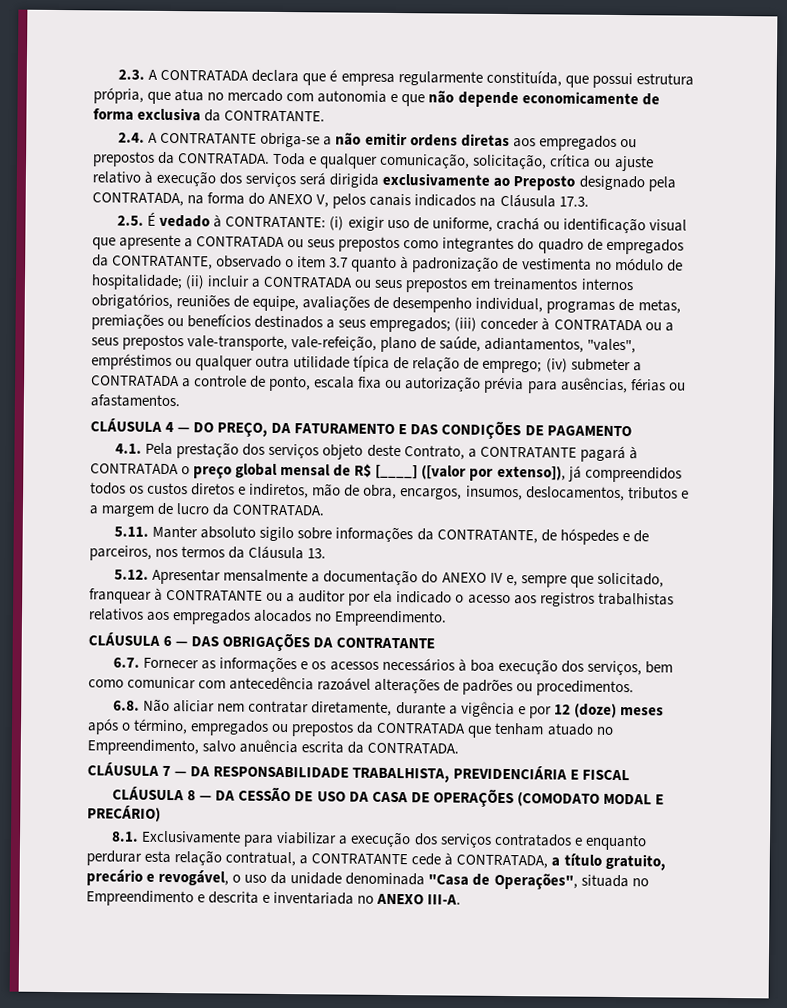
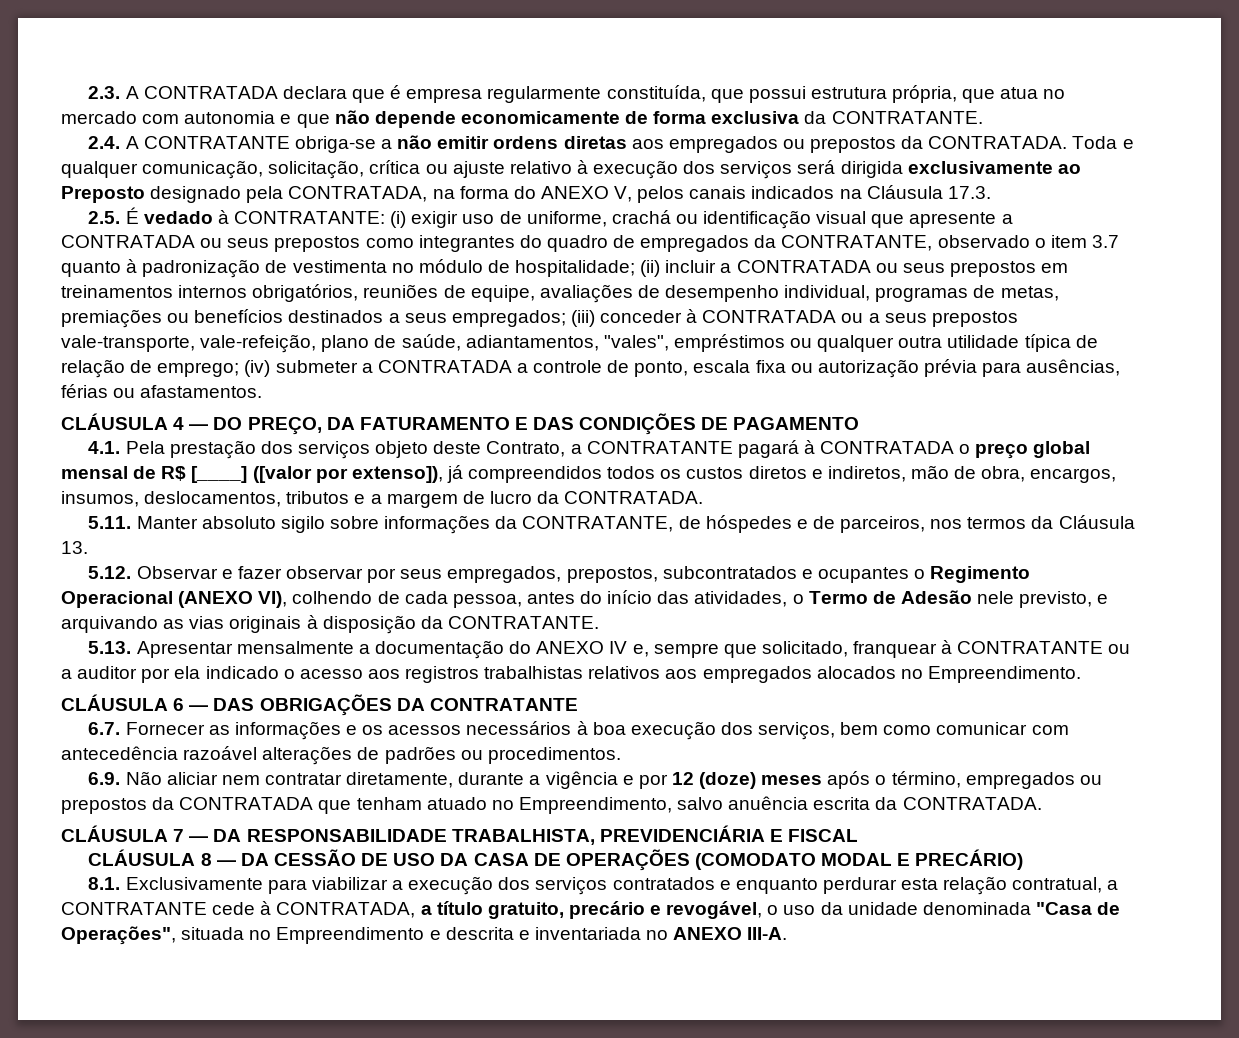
- 5.12. Apresentar mensalmente a documentação do ANEXO IV e, sempre que solicitado, franquear à CONTRATANTE ou a auditor por ela indicado o acesso aos registros trabalhistas relativos aos empregados alocados no Empreendimento.
+ 5.12. Observar e fazer observar por seus empregados, prepostos, subcontratados e ocupantes o Regimento Operacional (ANEXO VI), colhendo de cada pessoa, antes do início das atividades, o Termo de Adesão nele previsto, e arquivando as vias originais à disposição da CONTRATANTE.
+ 5.13. Apresentar mensalmente a documentação do ANEXO IV e, sempre que solicitado, franquear à CONTRATANTE ou a auditor por ela indicado o acesso aos registros trabalhistas relativos aos empregados alocados no Empreendimento.
- 6.8. Não aliciar nem contratar diretamente, durante a vigência e por 12 (doze) meses após o término, empregados ou prepostos da CONTRATADA que tenham atuado no Empreendimento, salvo anuência escrita da CONTRATADA.
+ 6.9. Não aliciar nem contratar diretamente, durante a vigência e por 12 (doze) meses após o término, empregados ou prepostos da CONTRATADA que tenham atuado no Empreendimento, salvo anuência escrita da CONTRATADA.

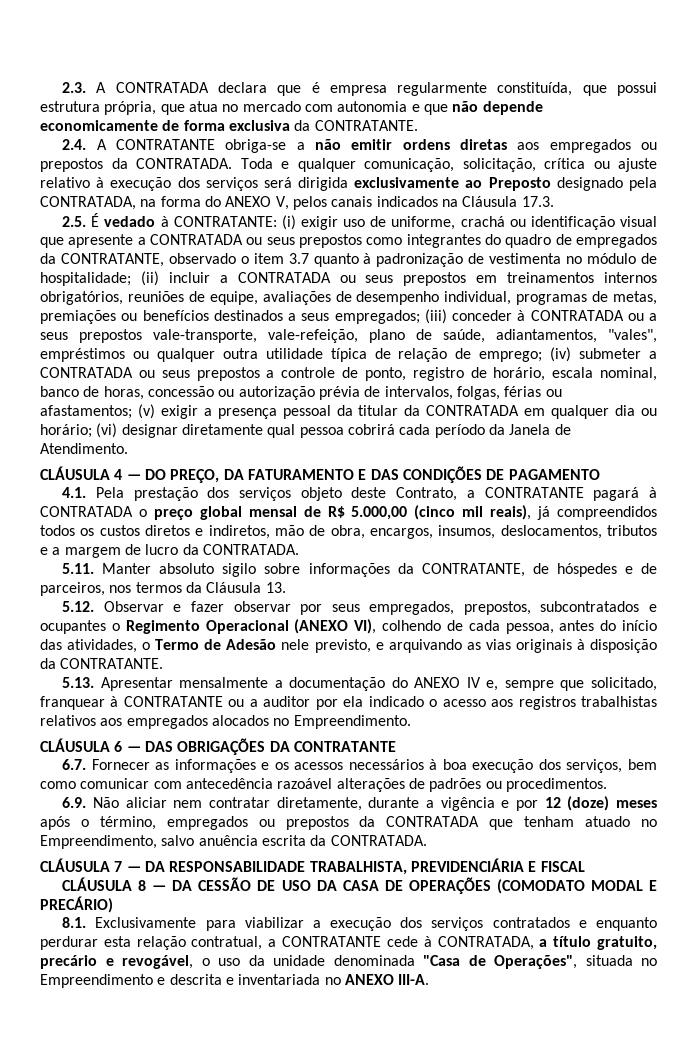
- (iv) submeter a CONTRATADA a controle de ponto, escala fixa ou autorização prévia para ausências, férias ou afastamentos.
+ (iv) submeter a CONTRATADA ou seus prepostos a controle de ponto, registro de horário, escala nominal, banco de horas, concessão ou autorização prévia de intervalos, folgas, férias ou afastamentos; (v) exigir a presença pessoal da titular da CONTRATADA em qualquer dia ou horário; (vi) designar diretamente qual pessoa cobrirá cada período da Janela de Atendimento.
- 4.1. Pela prestação dos serviços objeto deste Contrato, a CONTRATANTE pagará à CONTRATADA o preço global mensal de R$ [____] ([valor por extenso]), já compreendidos todos os custos diretos e indiretos, mão de obra, encargos, insumos, deslocamentos, tributos e a margem de lucro da CONTRATADA.
+ 4.1. Pela prestação dos serviços objeto deste Contrato, a CONTRATANTE pagará à CONTRATADA o preço global mensal de R$ 5.000,00 (cinco mil reais), já compreendidos todos os custos diretos e indiretos, mão de obra, encargos, insumos, deslocamentos, tributos e a margem de lucro da CONTRATADA.

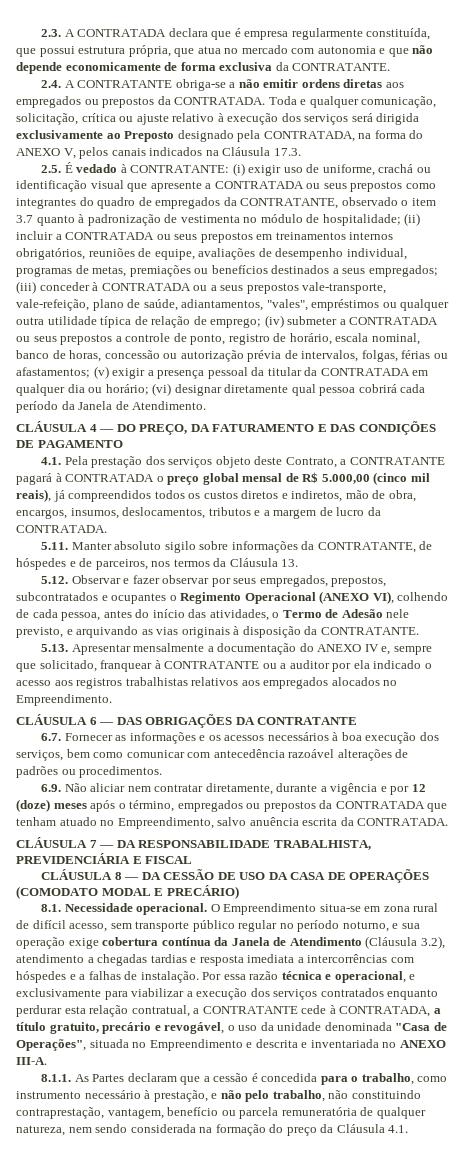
- 8.1. Exclusivamente para viabilizar a execução dos serviços contratados e enquanto perdurar esta relação contratual, a CONTRATANTE cede à CONTRATADA, a título gratuito, precário e revogável, o uso da unidade denominada "Casa de Operações", situada no Empreendimento e descrita e inventariada no ANEXO III-A.
+ 8.1. Necessidade operacional. O Empreendimento situa-se em zona rural de difícil acesso, sem transporte público regular no período noturno, e sua operação exige cobertura contínua da Janela de Atendimento (Cláusula 3.2), atendimento a chegadas tardias e resposta imediata a intercorrências com hóspedes e a falhas de instalação. Por essa razão técnica e operacional, e exclusivamente para viabilizar a execução dos serviços contratados enquanto perdurar esta relação contratual, a CONTRATANTE cede à CONTRATADA, a título gratuito, precário e revogável, o uso da unidade denominada "Casa de Operações", situada no Empreendimento e descrita e inventariada no ANEXO III-A.
+ 8.1.1. As Partes declaram que a cessão é concedida para o trabalho, como instrumento necessário à prestação, e não pelo trabalho, não constituindo contraprestação, vantagem, benefício ou parcela remuneratória de qualquer natureza, nem sendo considerada na formação do preço da Cláusula 4.1.

